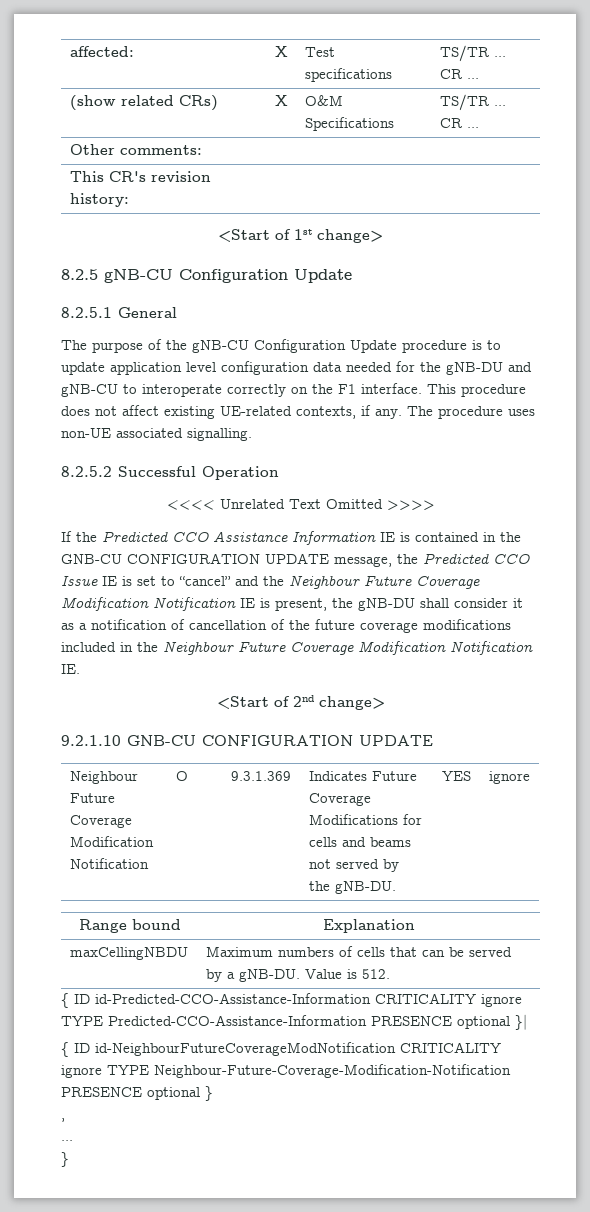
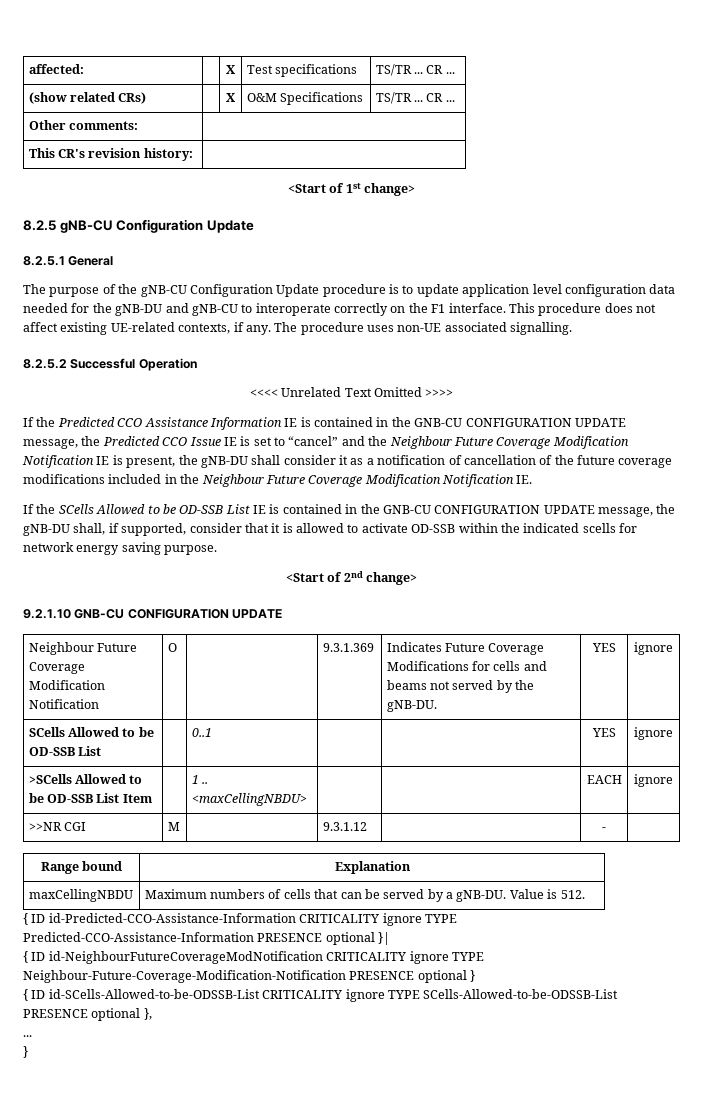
+ If the SCells Allowed to be OD-SSB List IE is contained in the GNB-CU CONFIGURATION UPDATE message, the gNB-DU shall, if supported, consider that it is allowed to activate OD-SSB within the indicated scells for network energy saving purpose.
+ SCells Allowed to be OD-SSB List | | 0..1 | | | YES | ignore
+ >SCells Allowed to be OD-SSB List Item | | 1 .. <maxCellingNBDU> | | | EACH | ignore
+ >>NR CGI | M | | 9.3.1.12 | | - |
- ,
+ { ID id-SCells-Allowed-to-be-ODSSB-List CRITICALITY ignore TYPE SCells-Allowed-to-be-ODSSB-List PRESENCE optional },

